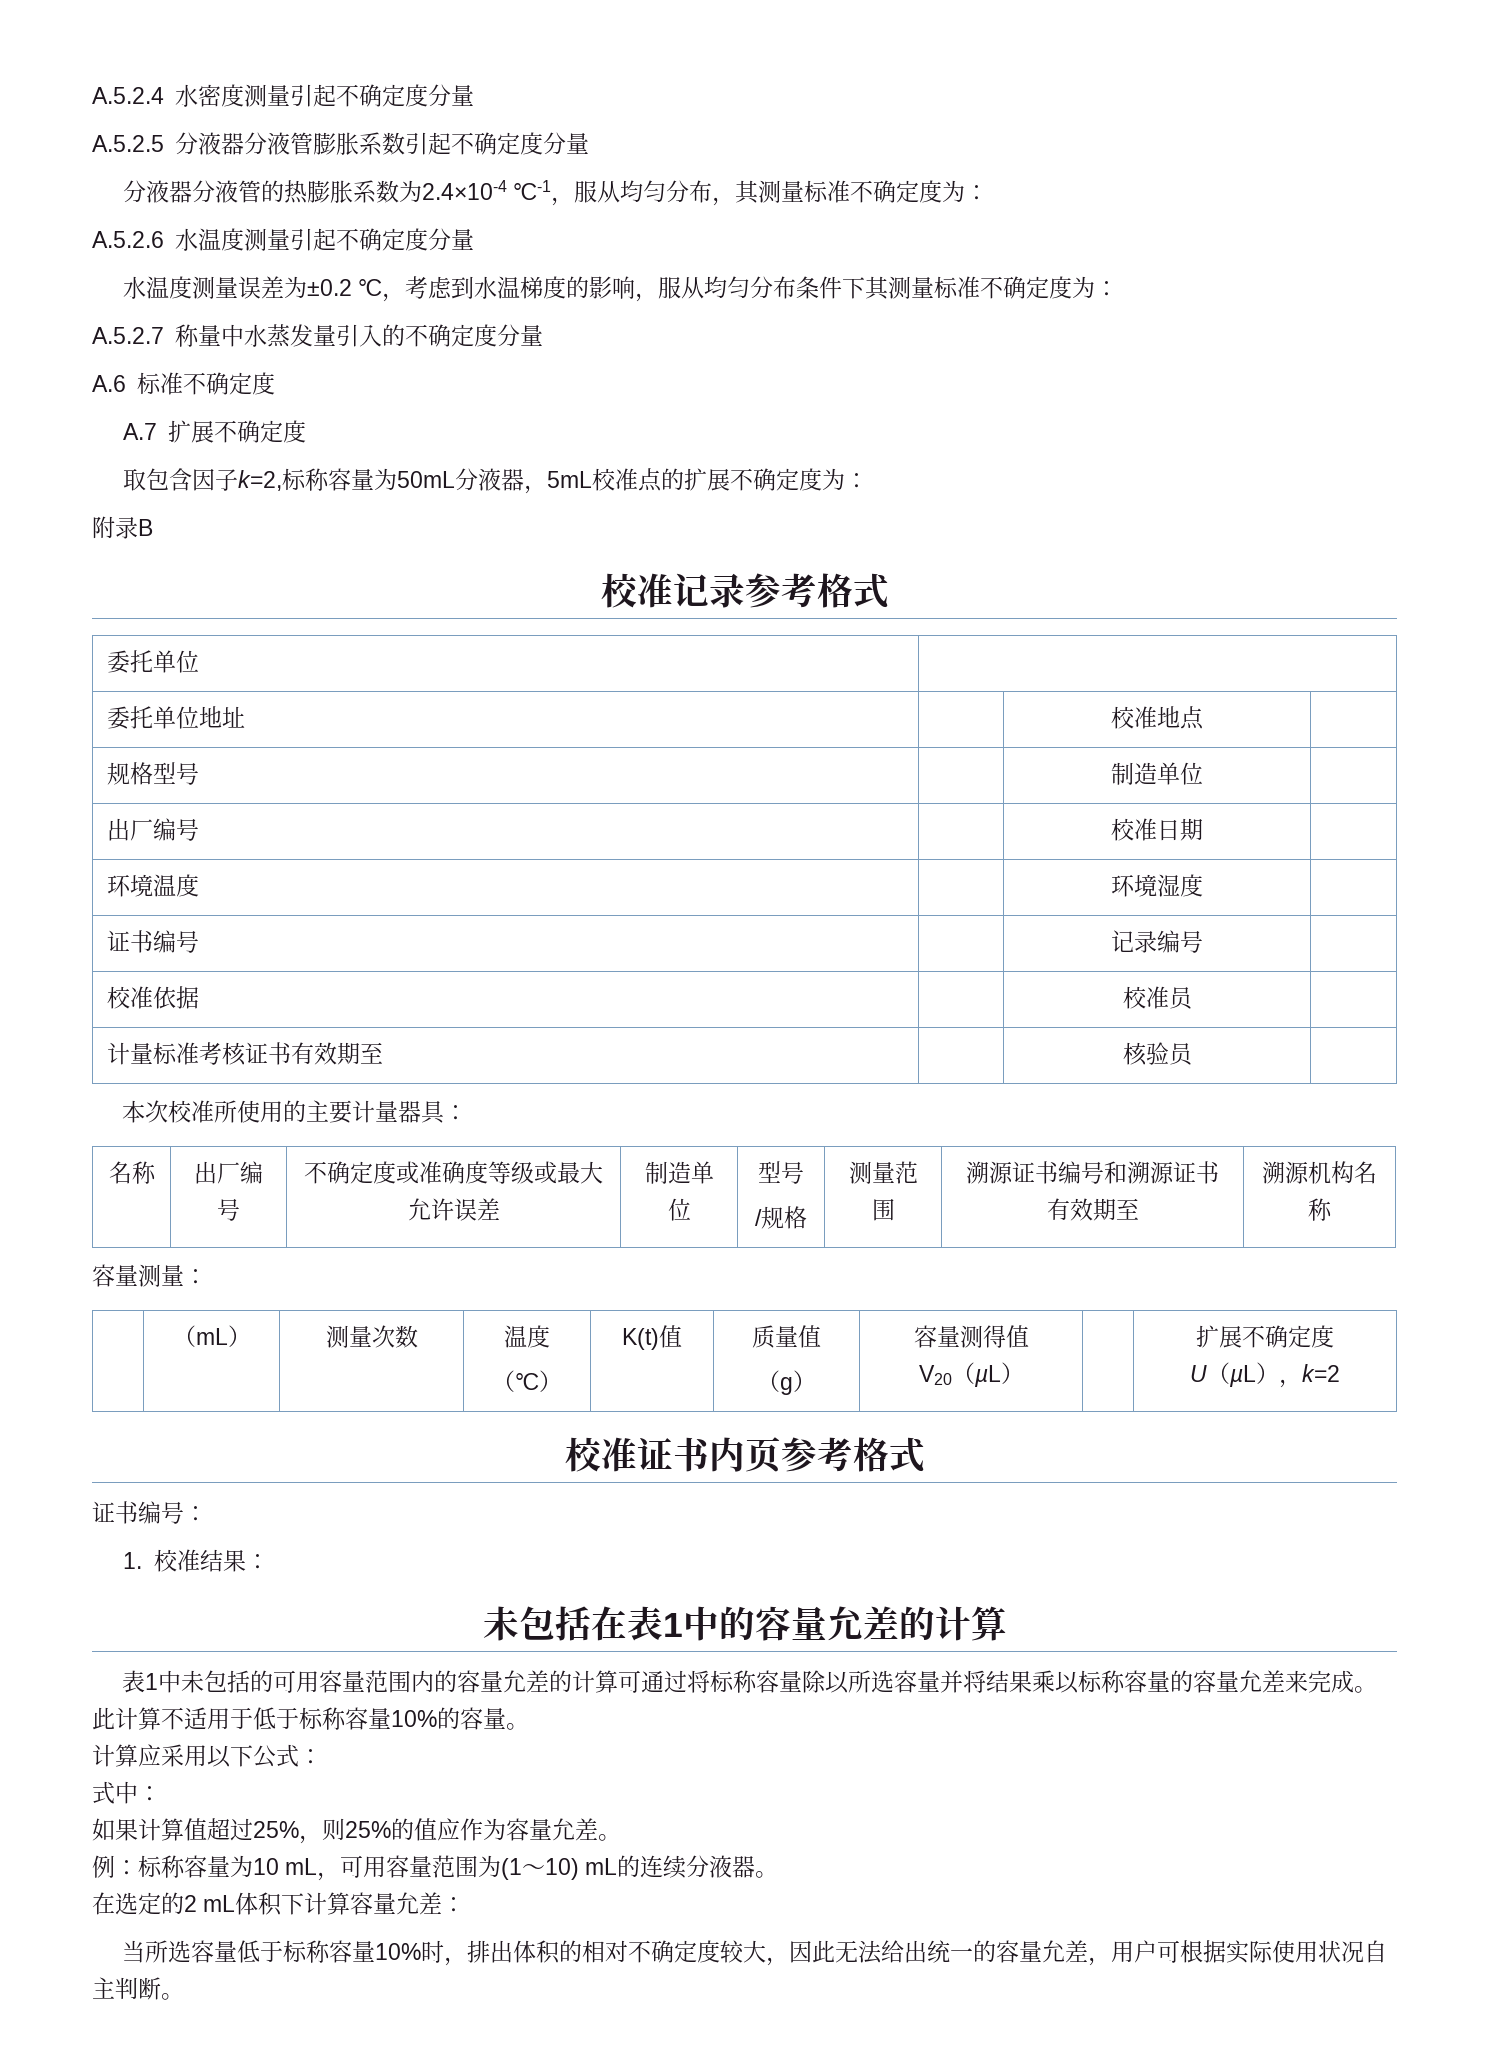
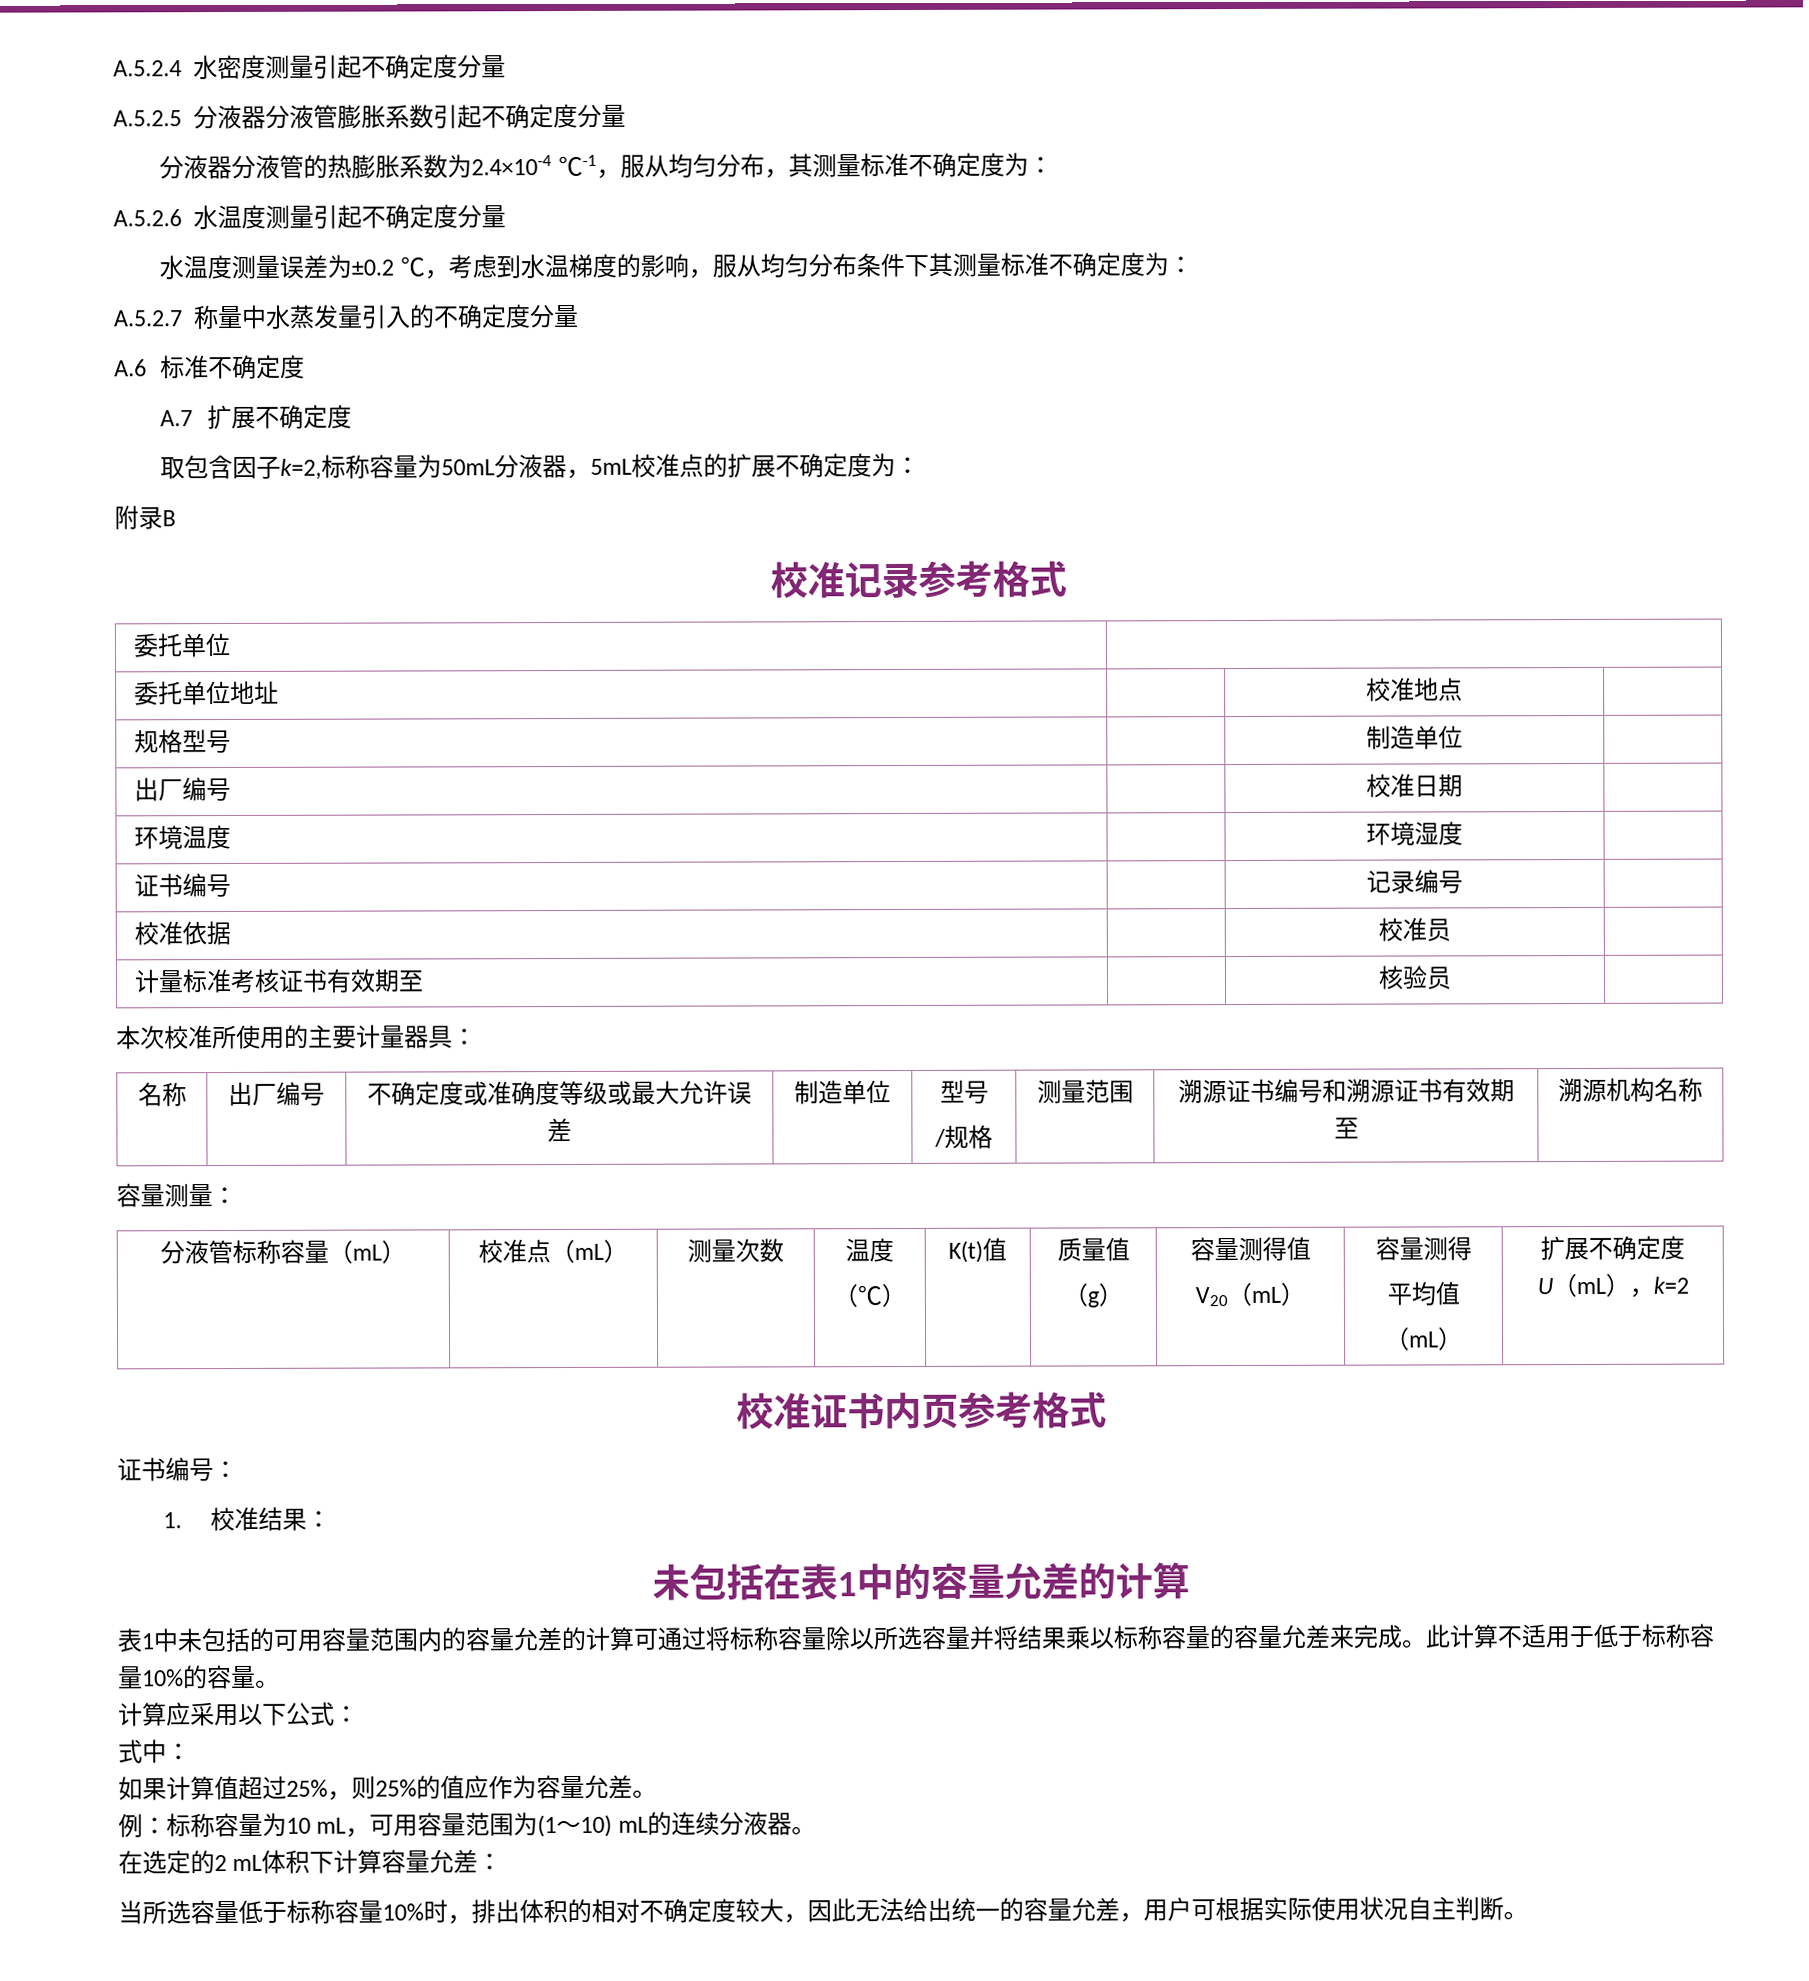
- | （mL） | 测量次数 | 温度
+ 分液管标称容量（mL） | 校准点（mL） | 测量次数 | 温度
  （℃） | K(t)值 | 质量值
  （g） | 容量测得值
- V20（µL） | | 扩展不确定度
- U（µL），k=2
+ V20（mL） | 容量测得
+ 平均值
+ （mL） | 扩展不确定度
+ U（mL），k=2

